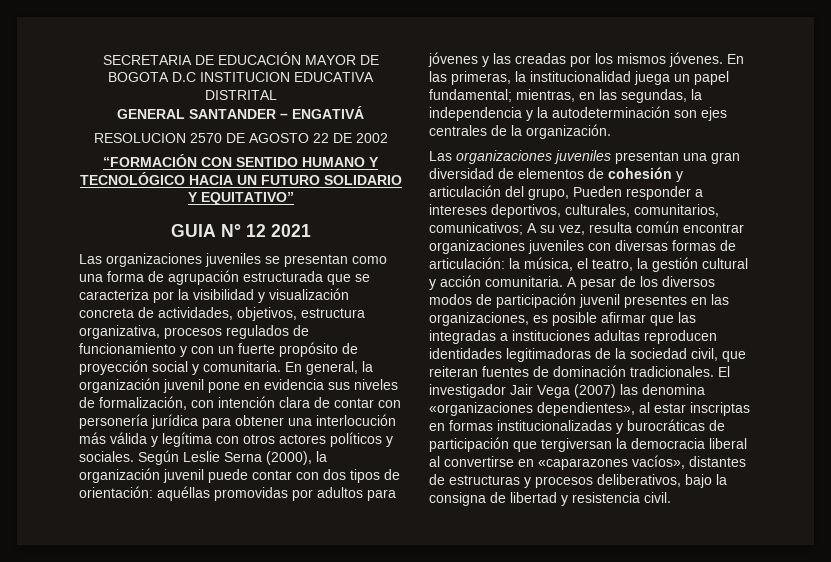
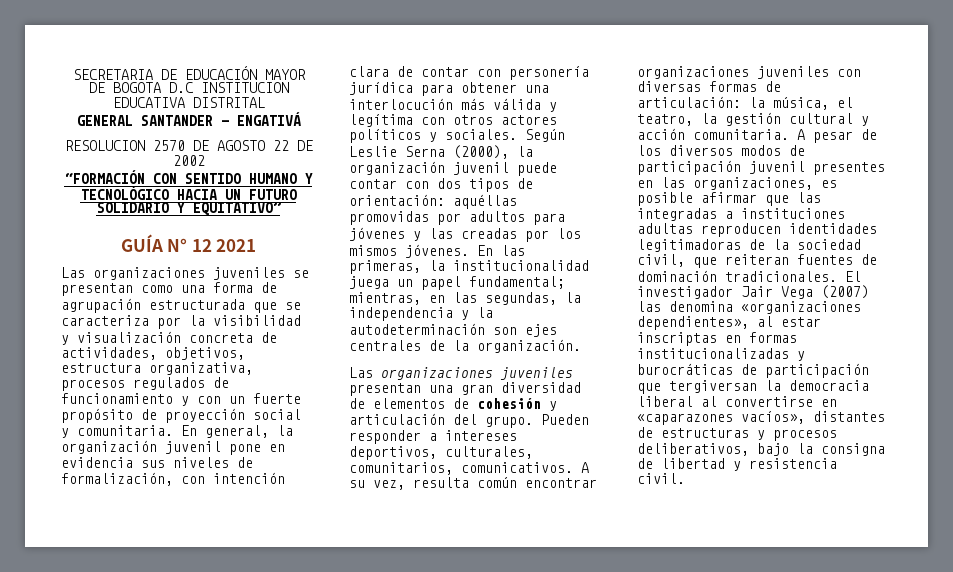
- GUIA N° 12 2021
+ GUÍA N° 12 2021
- Las organizaciones juveniles presentan una gran diversidad de elementos de cohesión y articulación del grupo, Pueden responder a intereses deportivos, culturales, comunitarios, comunicativos; A su vez, resulta común encontrar organizaciones juveniles con diversas formas de articulación: la música, el teatro, la gestión cultural y acción comunitaria.
+ Las organizaciones juveniles presentan una gran diversidad de elementos de cohesión y articulación del grupo. Pueden responder a intereses deportivos, culturales, comunitarios, comunicativos. A su vez, resulta común encontrar organizaciones juveniles con diversas formas de articulación: la música, el teatro, la gestión cultural y acción comunitaria.

